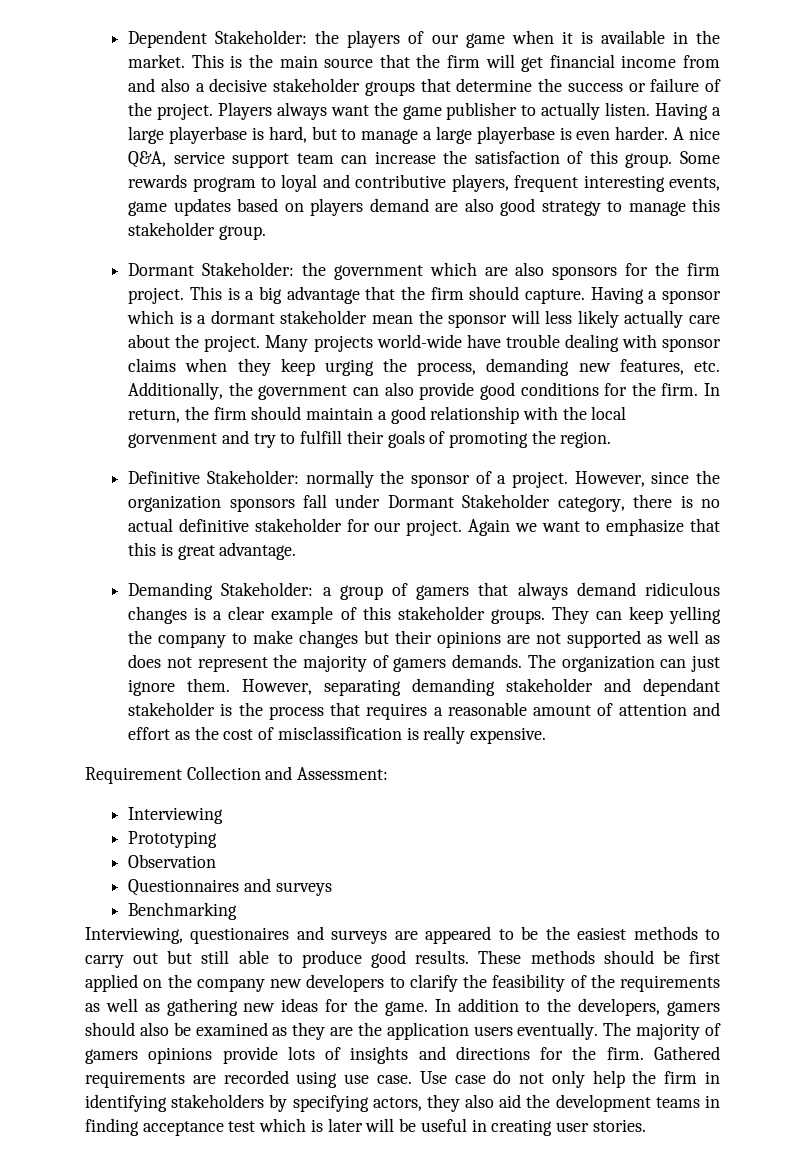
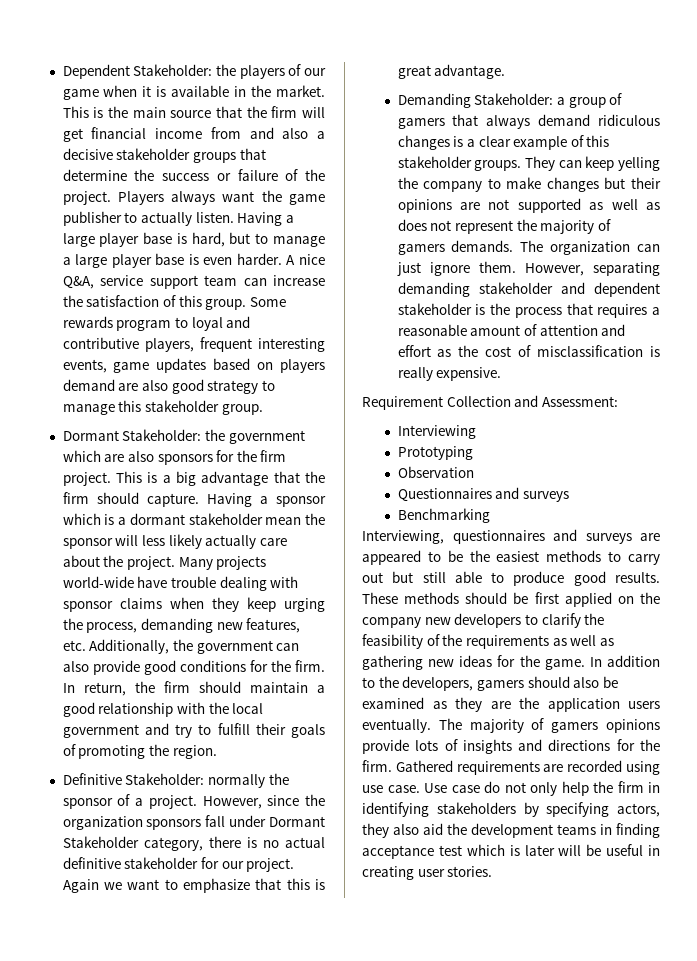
- Having a large playerbase is hard, but to manage a large playerbase is even harder.
+ Having a large player base is hard, but to manage a large player base is even harder.
- In return, the firm should maintain a good relationship with the local gorvenment and try to fulfill their goals of promoting the region.
+ In return, the firm should maintain a good relationship with the local government and try to fulfill their goals of promoting the region.
- However, separating demanding stakeholder and dependant stakeholder is the process that requires a reasonable amount of attention and effort as the cost of misclassification is really expensive.
+ However, separating demanding stakeholder and dependent stakeholder is the process that requires a reasonable amount of attention and effort as the cost of misclassification is really expensive.
- Interviewing, questionaires and surveys are appeared to be the easiest methods to carry out but still able to produce good results.
+ Interviewing, questionnaires and surveys are appeared to be the easiest methods to carry out but still able to produce good results.

